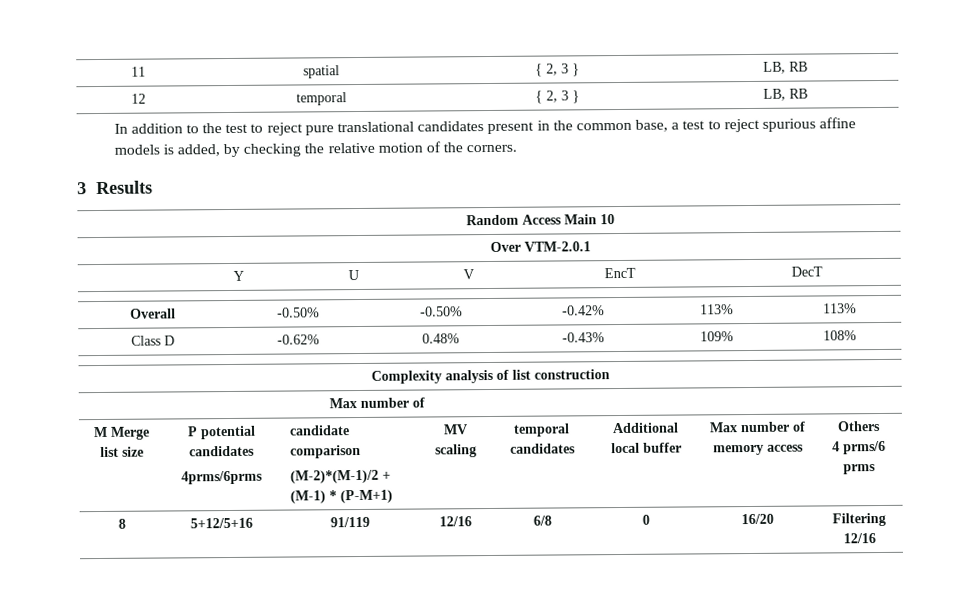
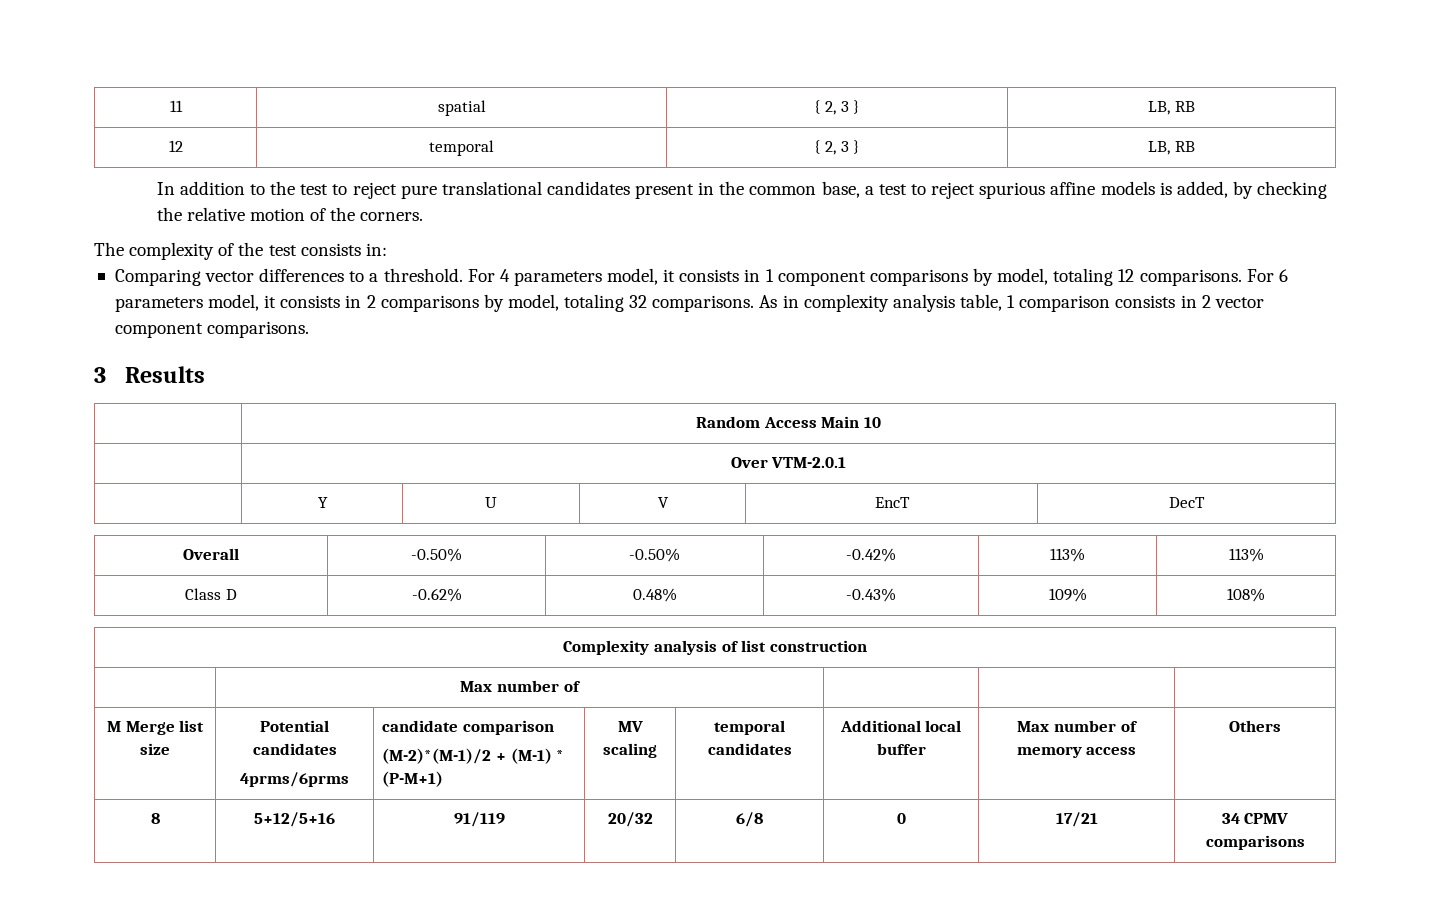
+ The complexity of the test consists in:
+ Comparing vector differences to a threshold. For 4 parameters model, it consists in 1 component comparisons by model, totaling 12 comparisons. For 6 parameters model, it consists in 2 comparisons by model, totaling 32 comparisons. As in complexity analysis table, 1 comparison consists in 2 vector component comparisons.
- M Merge list size | P potential candidates
+ M Merge list size | Potential candidates
  4prms/6prms | candidate comparison
  (M-2)*(M-1)/2 + (M-1) * (P-M+1) | MV scaling | temporal candidates | Additional local buffer | Max number of memory access | Others
- 4 prms/6 prms
- 8 | 5+12/5+16 | 91/119 | 12/16 | 6/8 | 0 | 16/20 | Filtering 12/16
+ 8 | 5+12/5+16 | 91/119 | 20/32 | 6/8 | 0 | 17/21 | 34 CPMV comparisons

